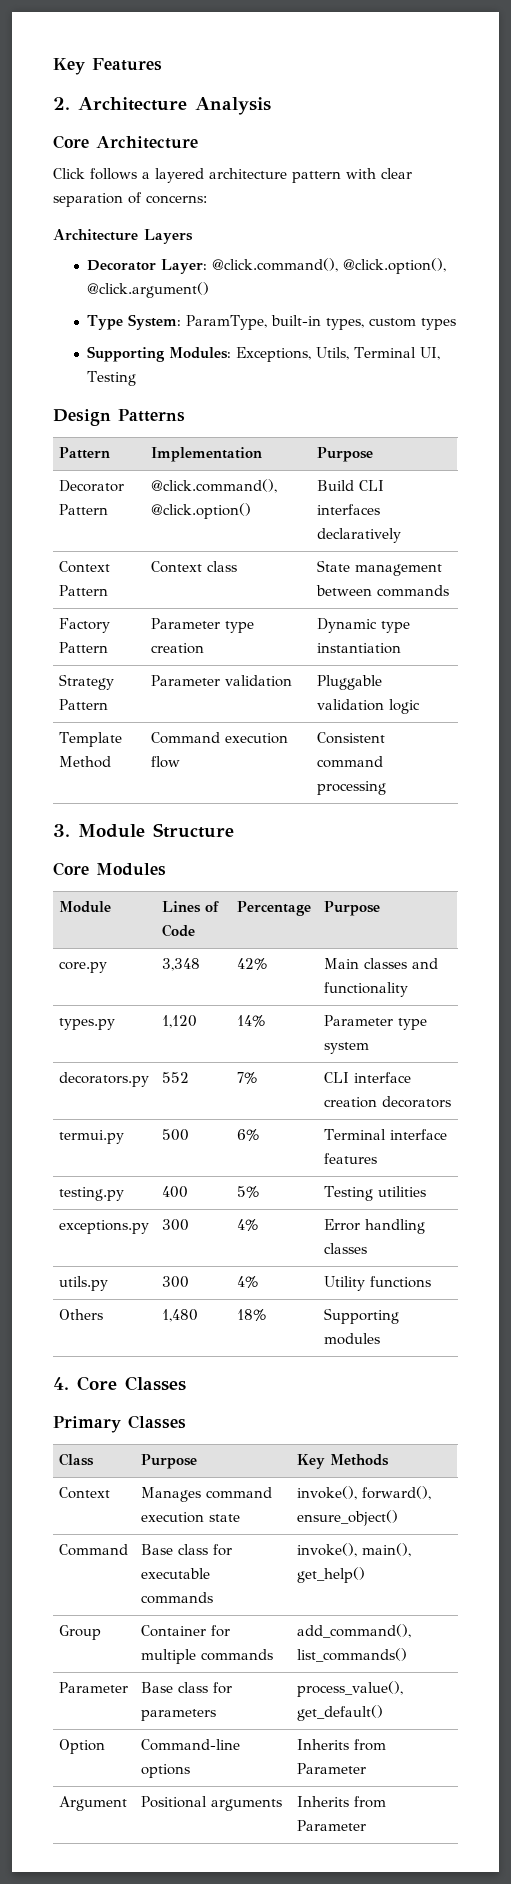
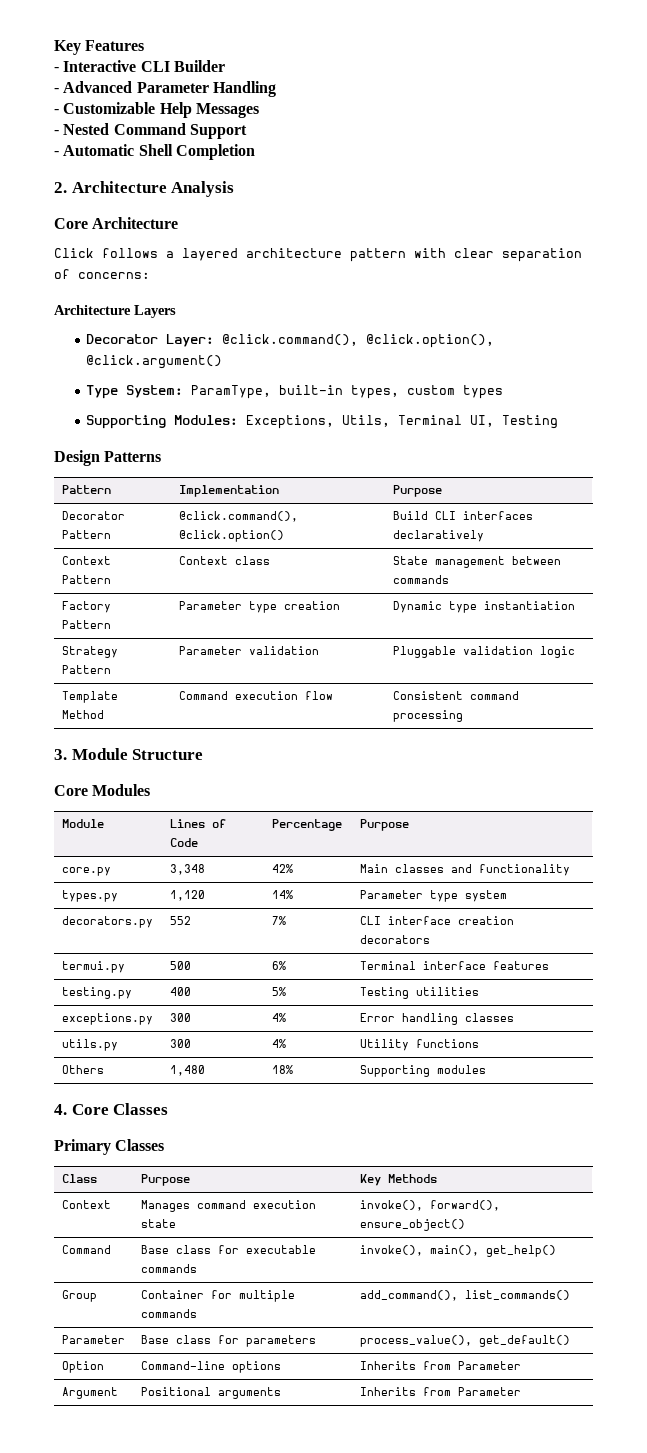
+ - Interactive CLI Builder
+ - Advanced Parameter Handling
+ - Customizable Help Messages
+ - Nested Command Support
+ - Automatic Shell Completion

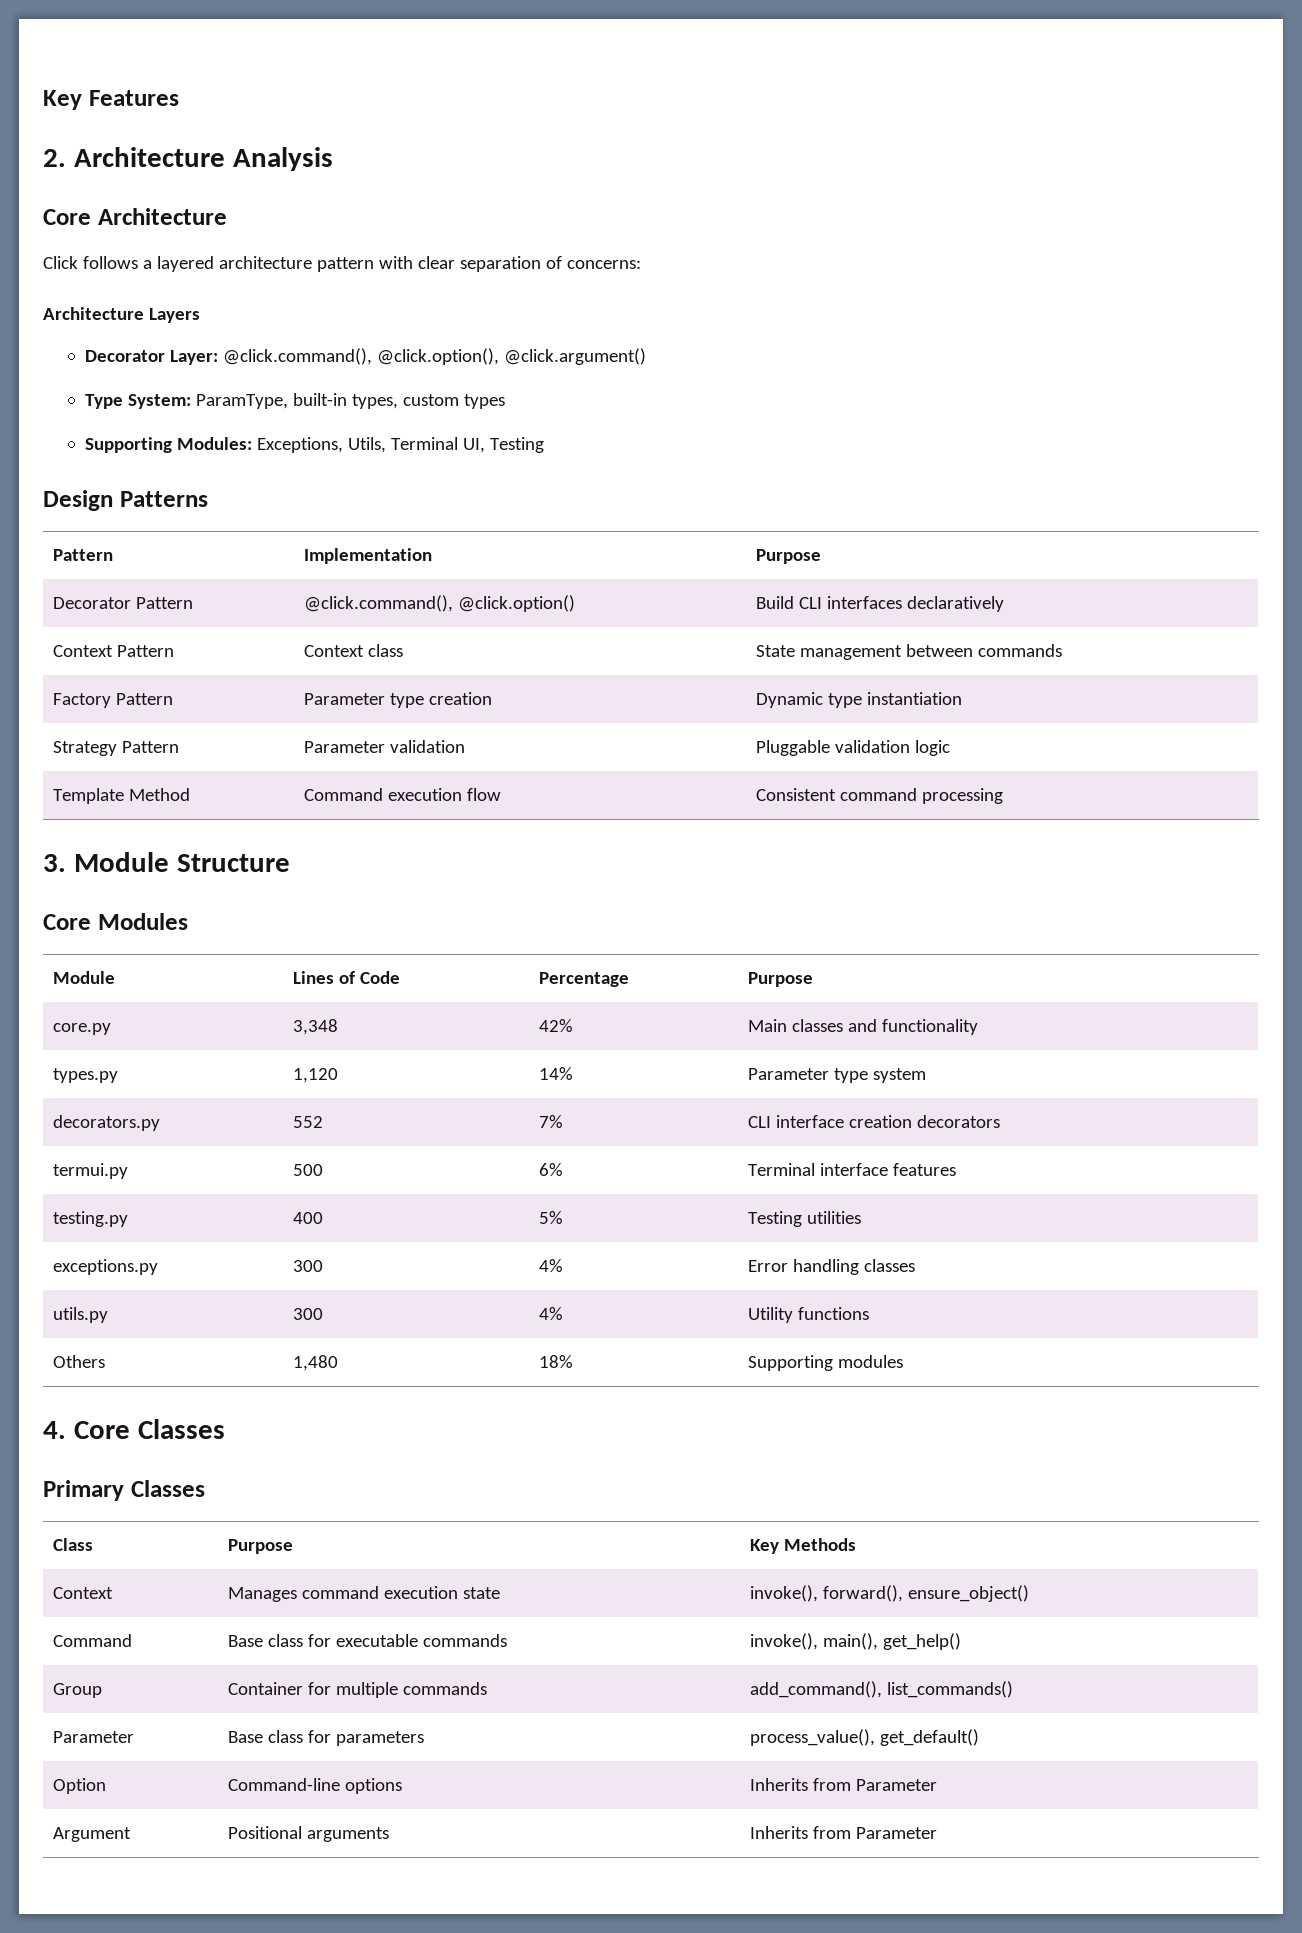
- - Interactive CLI Builder
- - Advanced Parameter Handling
- - Customizable Help Messages
- - Nested Command Support
- - Automatic Shell Completion

